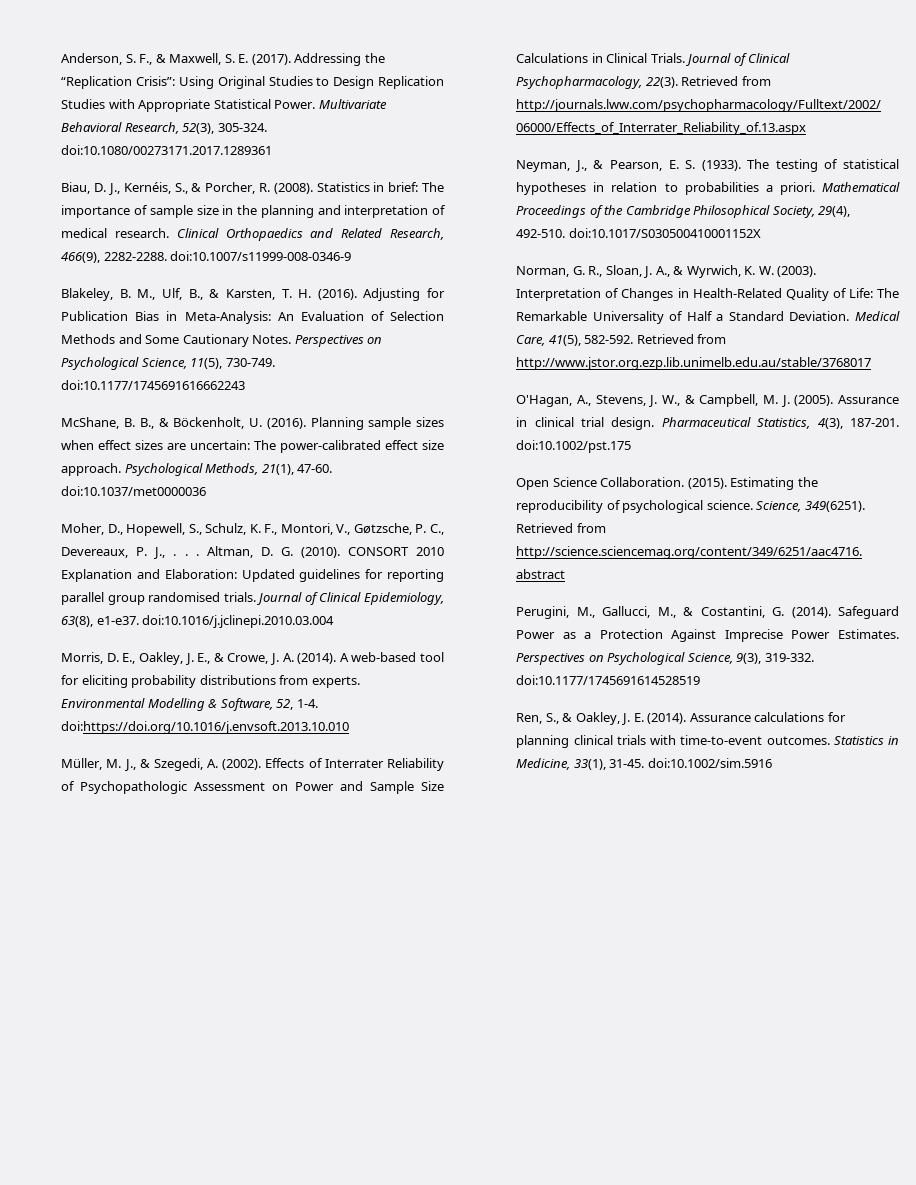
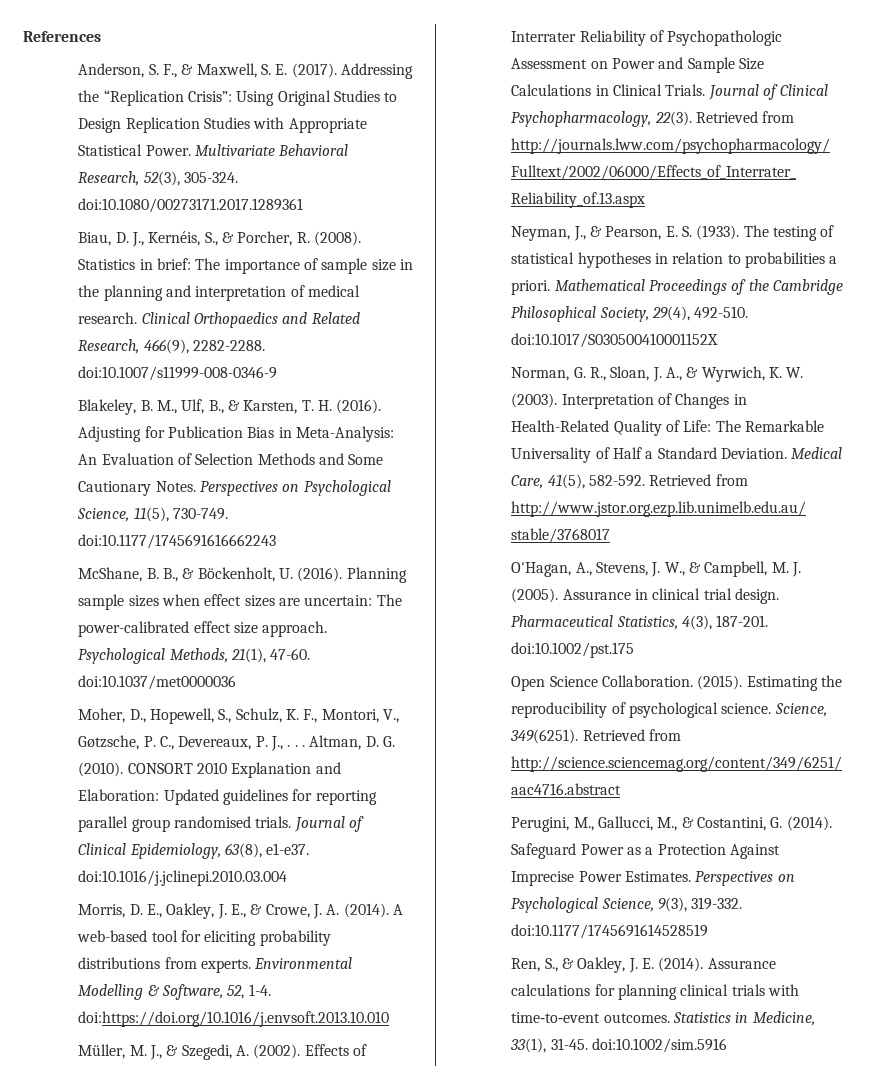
+ References

